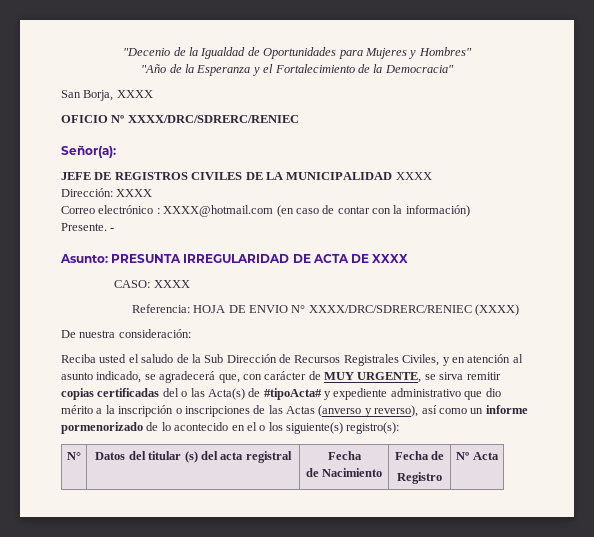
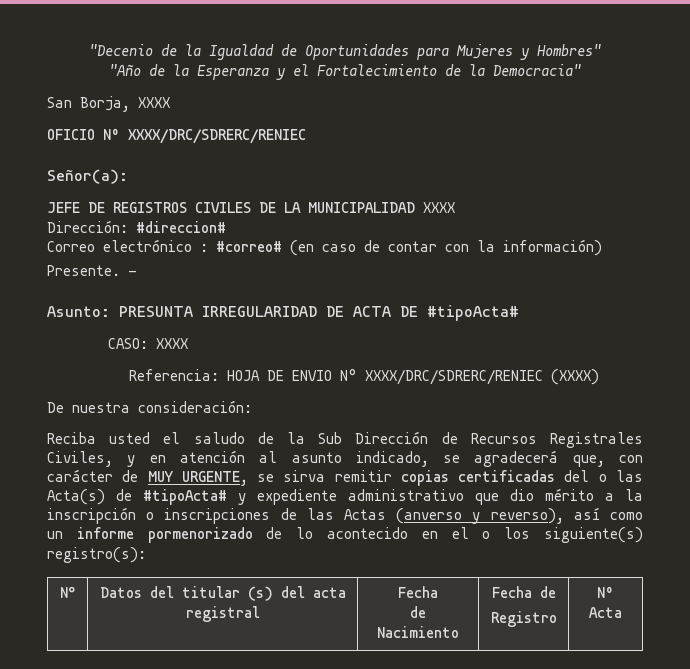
- Dirección: XXXX
+ Dirección: #direccion#
- Correo electrónico : XXXX@hotmail.com (en caso de contar con la información)
+ Correo electrónico : #correo# (en caso de contar con la información)
- Asunto: PRESUNTA IRREGULARIDAD DE ACTA DE XXXX
+ Asunto: PRESUNTA IRREGULARIDAD DE ACTA DE #tipoActa#

